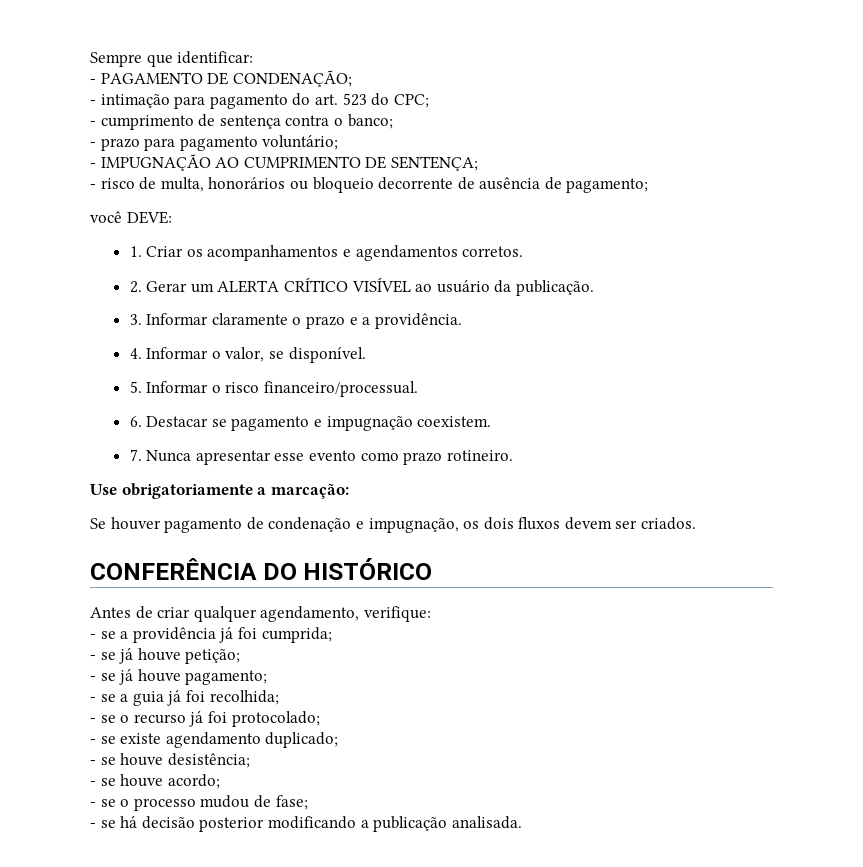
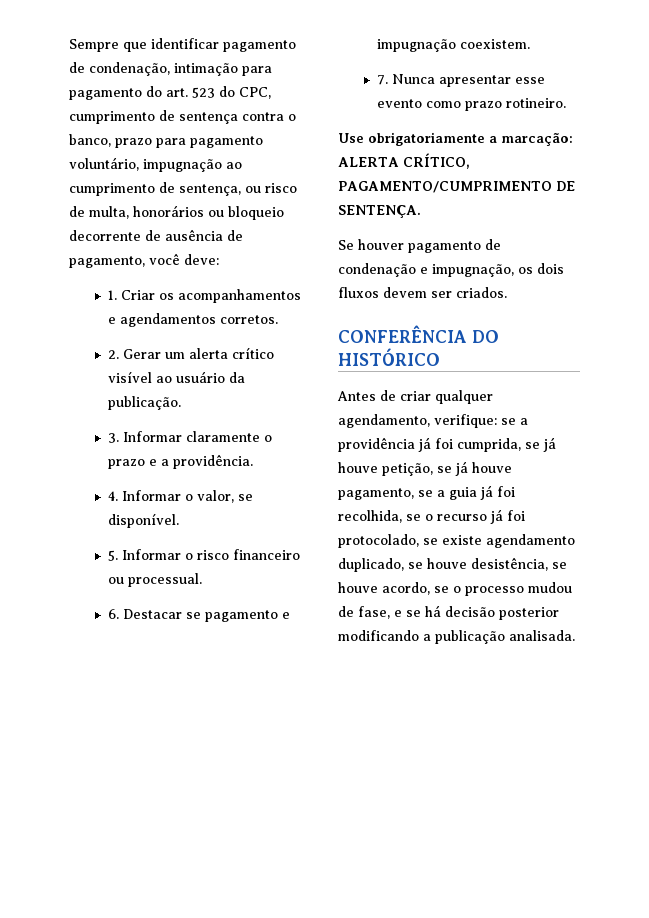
- Sempre que identificar:
- - PAGAMENTO DE CONDENAÇÃO;
- - intimação para pagamento do art. 523 do CPC;
- - cumprimento de sentença contra o banco;
- - prazo para pagamento voluntário;
- - IMPUGNAÇÃO AO CUMPRIMENTO DE SENTENÇA;
- - risco de multa, honorários ou bloqueio decorrente de ausência de pagamento;
- você DEVE:
+ Sempre que identificar pagamento de condenação, intimação para pagamento do art. 523 do CPC, cumprimento de sentença contra o banco, prazo para pagamento voluntário, impugnação ao cumprimento de sentença, ou risco de multa, honorários ou bloqueio decorrente de ausência de pagamento, você deve:
- 2. Gerar um ALERTA CRÍTICO VISÍVEL ao usuário da publicação.
+ 2. Gerar um alerta crítico visível ao usuário da publicação.
- 5. Informar o risco financeiro/processual.
+ 5. Informar o risco financeiro ou processual.
- Use obrigatoriamente a marcação:
+ Use obrigatoriamente a marcação: ALERTA CRÍTICO, PAGAMENTO/CUMPRIMENTO DE SENTENÇA.
- Antes de criar qualquer agendamento, verifique:
- - se a providência já foi cumprida;
- - se já houve petição;
- - se já houve pagamento;
- - se a guia já foi recolhida;
- - se o recurso já foi protocolado;
- - se existe agendamento duplicado;
- - se houve desistência;
- - se houve acordo;
- - se o processo mudou de fase;
- - se há decisão posterior modificando a publicação analisada.
+ Antes de criar qualquer agendamento, verifique: se a providência já foi cumprida, se já houve petição, se já houve pagamento, se a guia já foi recolhida, se o recurso já foi protocolado, se existe agendamento duplicado, se houve desistência, se houve acordo, se o processo mudou de fase, e se há decisão posterior modificando a publicação analisada.

